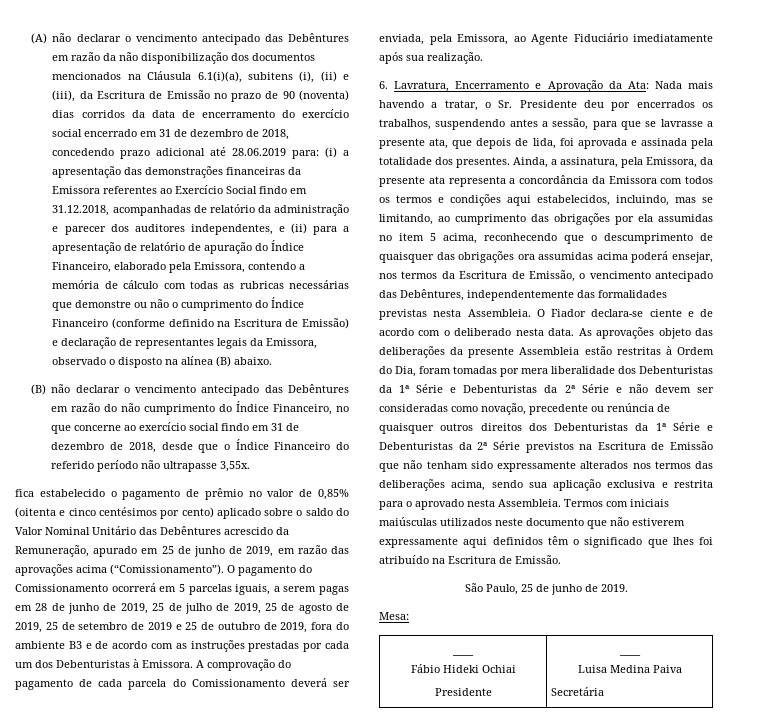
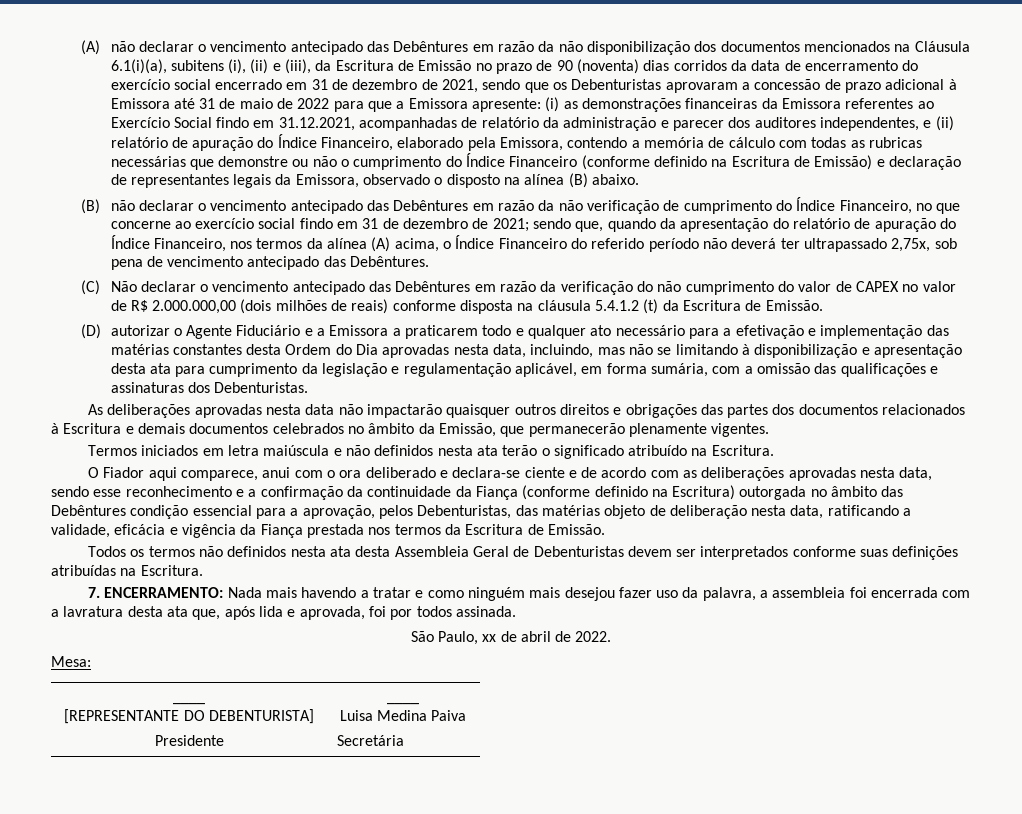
- (A) não declarar o vencimento antecipado das Debêntures em razão da não disponibilização dos documentos mencionados na Cláusula 6.1(i)(a), subitens (i), (ii) e (iii), da Escritura de Emissão no prazo de 90 (noventa) dias corridos da data de encerramento do exercício social encerrado em 31 de dezembro de 2018, concedendo prazo adicional até 28.06.2019 para: (i) a apresentação das demonstrações financeiras da Emissora referentes ao Exercício Social findo em 31.12.2018, acompanhadas de relatório da administração e parecer dos auditores independentes, e (ii) para a apresentação de relatório de apuração do Índice Financeiro, elaborado pela Emissora, contendo a memória de cálculo com todas as rubricas necessárias que demonstre ou não o cumprimento do Índice Financeiro (conforme definido na Escritura de Emissão) e declaração de representantes legais da Emissora, observado o disposto na alínea (B) abaixo.
+ (A) não declarar o vencimento antecipado das Debêntures em razão da não disponibilização dos documentos mencionados na Cláusula 6.1(i)(a), subitens (i), (ii) e (iii), da Escritura de Emissão no prazo de 90 (noventa) dias corridos da data de encerramento do exercício social encerrado em 31 de dezembro de 2021, sendo que os Debenturistas aprovaram a concessão de prazo adicional à Emissora até 31 de maio de 2022 para que a Emissora apresente: (i) as demonstrações financeiras da Emissora referentes ao Exercício Social findo em 31.12.2021, acompanhadas de relatório da administração e parecer dos auditores independentes, e (ii) relatório de apuração do Índice Financeiro, elaborado pela Emissora, contendo a memória de cálculo com todas as rubricas necessárias que demonstre ou não o cumprimento do Índice Financeiro (conforme definido na Escritura de Emissão) e declaração de representantes legais da Emissora, observado o disposto na alínea (B) abaixo.
- (B) não declarar o vencimento antecipado das Debêntures em razão do não cumprimento do Índice Financeiro, no que concerne ao exercício social findo em 31 de dezembro de 2018, desde que o Índice Financeiro do referido período não ultrapasse 3,55x.
- fica estabelecido o pagamento de prêmio no valor de 0,85% (oitenta e cinco centésimos por cento) aplicado sobre o saldo do Valor Nominal Unitário das Debêntures acrescido da Remuneração, apurado em 25 de junho de 2019, em razão das aprovações acima (“Comissionamento”). O pagamento do Comissionamento ocorrerá em 5 parcelas iguais, a serem pagas em 28 de junho de 2019, 25 de julho de 2019, 25 de agosto de 2019, 25 de setembro de 2019 e 25 de outubro de 2019, fora do ambiente B3 e de acordo com as instruções prestadas por cada um dos Debenturistas à Emissora. A comprovação do pagamento de cada parcela do Comissionamento deverá ser enviada, pela Emissora, ao Agente Fiduciário imediatamente após sua realização.
- 6. Lavratura, Encerramento e Aprovação da Ata: Nada mais havendo a tratar, o Sr. Presidente deu por encerrados os trabalhos, suspendendo antes a sessão, para que se lavrasse a presente ata, que depois de lida, foi aprovada e assinada pela totalidade dos presentes. Ainda, a assinatura, pela Emissora, da presente ata representa a concordância da Emissora com todos os termos e condições aqui estabelecidos, incluindo, mas se limitando, ao cumprimento das obrigações por ela assumidas no item 5 acima, reconhecendo que o descumprimento de quaisquer das obrigações ora assumidas acima poderá ensejar, nos termos da Escritura de Emissão, o vencimento antecipado das Debêntures, independentemente das formalidades previstas nesta Assembleia. O Fiador declara-se ciente e de acordo com o deliberado nesta data. As aprovações objeto das deliberações da presente Assembleia estão restritas à Ordem do Dia, foram tomadas por mera liberalidade dos Debenturistas da 1ª Série e Debenturistas da 2ª Série e não devem ser consideradas como novação, precedente ou renúncia de quaisquer outros direitos dos Debenturistas da 1ª Série e Debenturistas da 2ª Série previstos na Escritura de Emissão que não tenham sido expressamente alterados nos termos das deliberações acima, sendo sua aplicação exclusiva e restrita para o aprovado nesta Assembleia. Termos com iniciais maiúsculas utilizados neste documento que não estiverem expressamente aqui definidos têm o significado que lhes foi atribuído na Escritura de Emissão.
- São Paulo, 25 de junho de 2019.
+ (B) não declarar o vencimento antecipado das Debêntures em razão da não verificação de cumprimento do Índice Financeiro, no que concerne ao exercício social findo em 31 de dezembro de 2021; sendo que, quando da apresentação do relatório de apuração do Índice Financeiro, nos termos da alínea (A) acima, o Índice Financeiro do referido período não deverá ter ultrapassado 2,75x, sob pena de vencimento antecipado das Debêntures.
+ (C) Não declarar o vencimento antecipado das Debêntures em razão da verificação do não cumprimento do valor de CAPEX no valor de R$ 2.000.000,00 (dois milhões de reais) conforme disposta na cláusula 5.4.1.2 (t) da Escritura de Emissão.
+ (D) autorizar o Agente Fiduciário e a Emissora a praticarem todo e qualquer ato necessário para a efetivação e implementação das matérias constantes desta Ordem do Dia aprovadas nesta data, incluindo, mas não se limitando à disponibilização e apresentação desta ata para cumprimento da legislação e regulamentação aplicável, em forma sumária, com a omissão das qualificações e assinaturas dos Debenturistas.
+ As deliberações aprovadas nesta data não impactarão quaisquer outros direitos e obrigações das partes dos documentos relacionados à Escritura e demais documentos celebrados no âmbito da Emissão, que permanecerão plenamente vigentes.
+ Termos iniciados em letra maiúscula e não definidos nesta ata terão o significado atribuído na Escritura.
+ O Fiador aqui comparece, anui com o ora deliberado e declara-se ciente e de acordo com as deliberações aprovadas nesta data, sendo esse reconhecimento e a confirmação da continuidade da Fiança (conforme definido na Escritura) outorgada no âmbito das Debêntures condição essencial para a aprovação, pelos Debenturistas, das matérias objeto de deliberação nesta data, ratificando a validade, eficácia e vigência da Fiança prestada nos termos da Escritura de Emissão.
+ Todos os termos não definidos nesta ata desta Assembleia Geral de Debenturistas devem ser interpretados conforme suas definições atribuídas na Escritura.
+ 7. ENCERRAMENTO: Nada mais havendo a tratar e como ninguém mais desejou fazer uso da palavra, a assembleia foi encerrada com a lavratura desta ata que, após lida e aprovada, foi por todos assinada.
+ São Paulo, xx de abril de 2022.
  Mesa:
  ____
- Fábio Hideki Ochiai
+ [REPRESENTANTE DO DEBENTURISTA]

